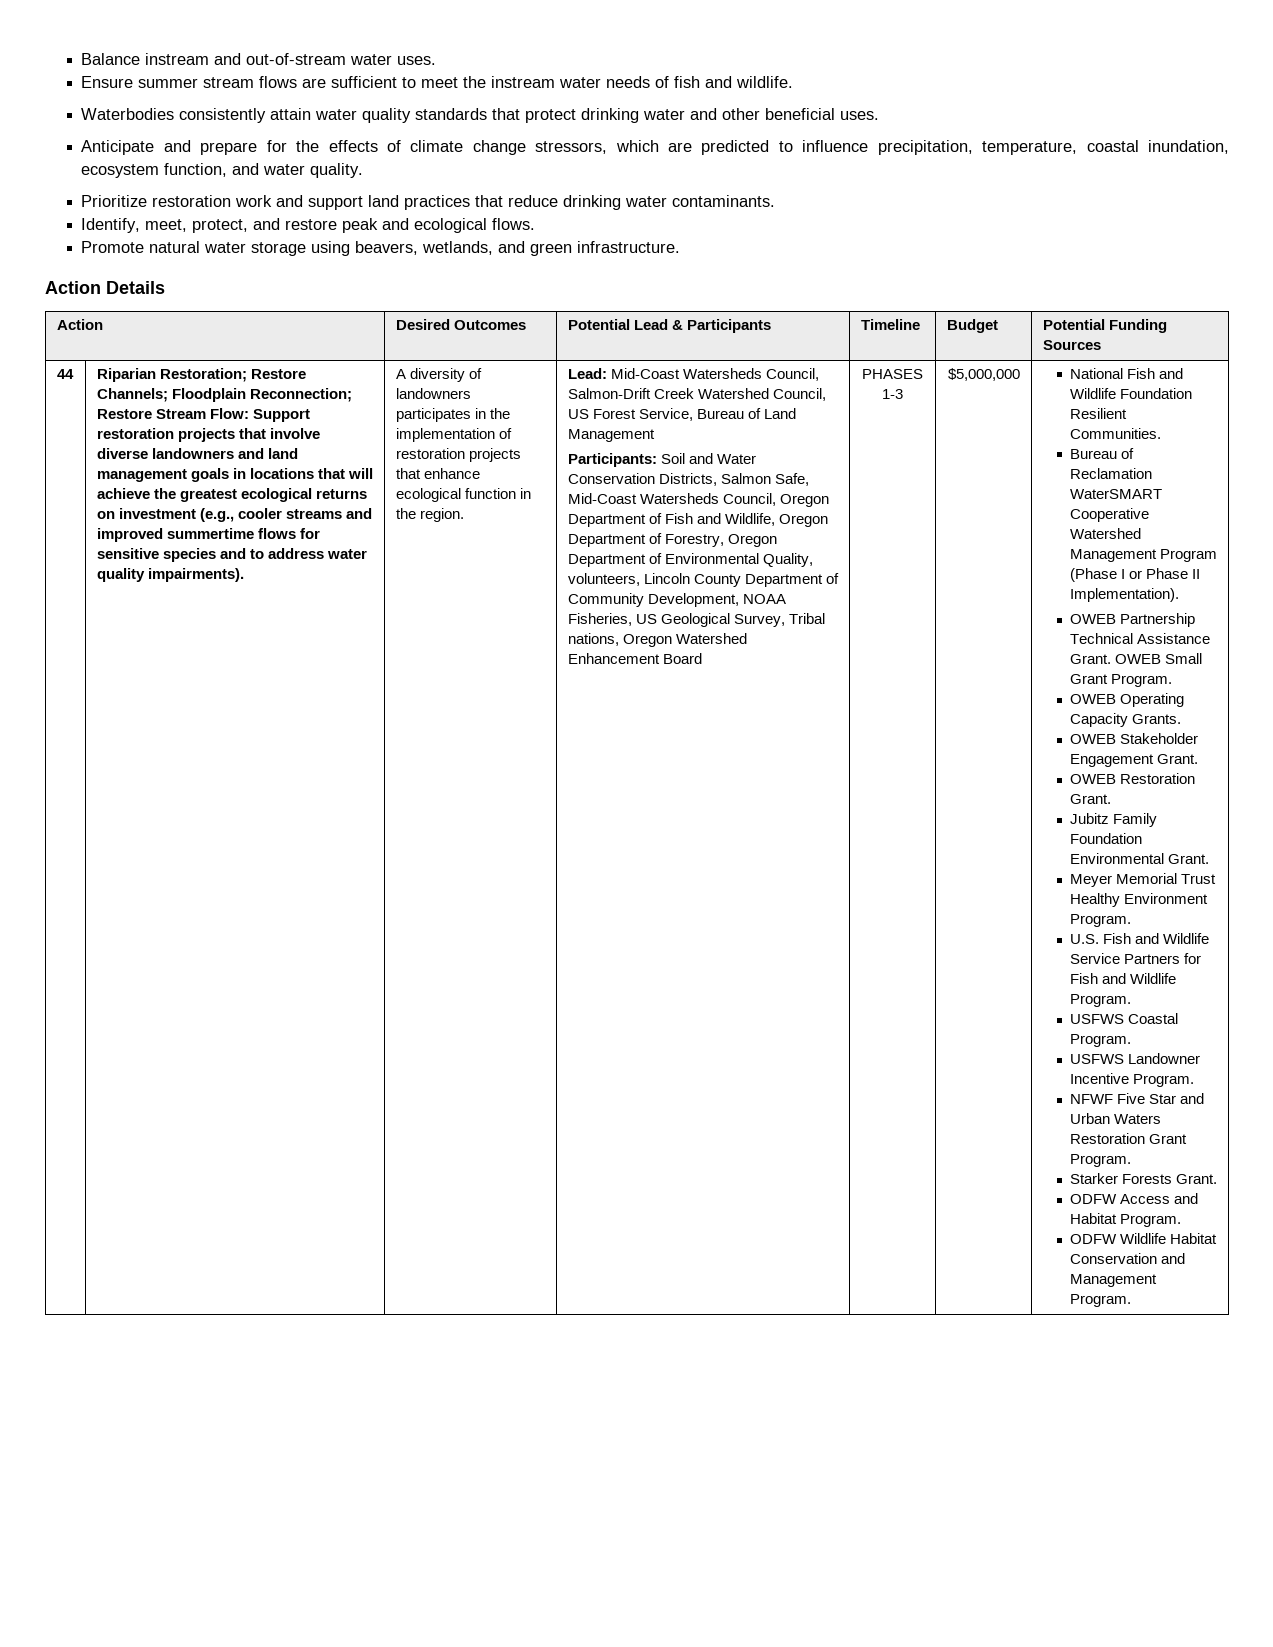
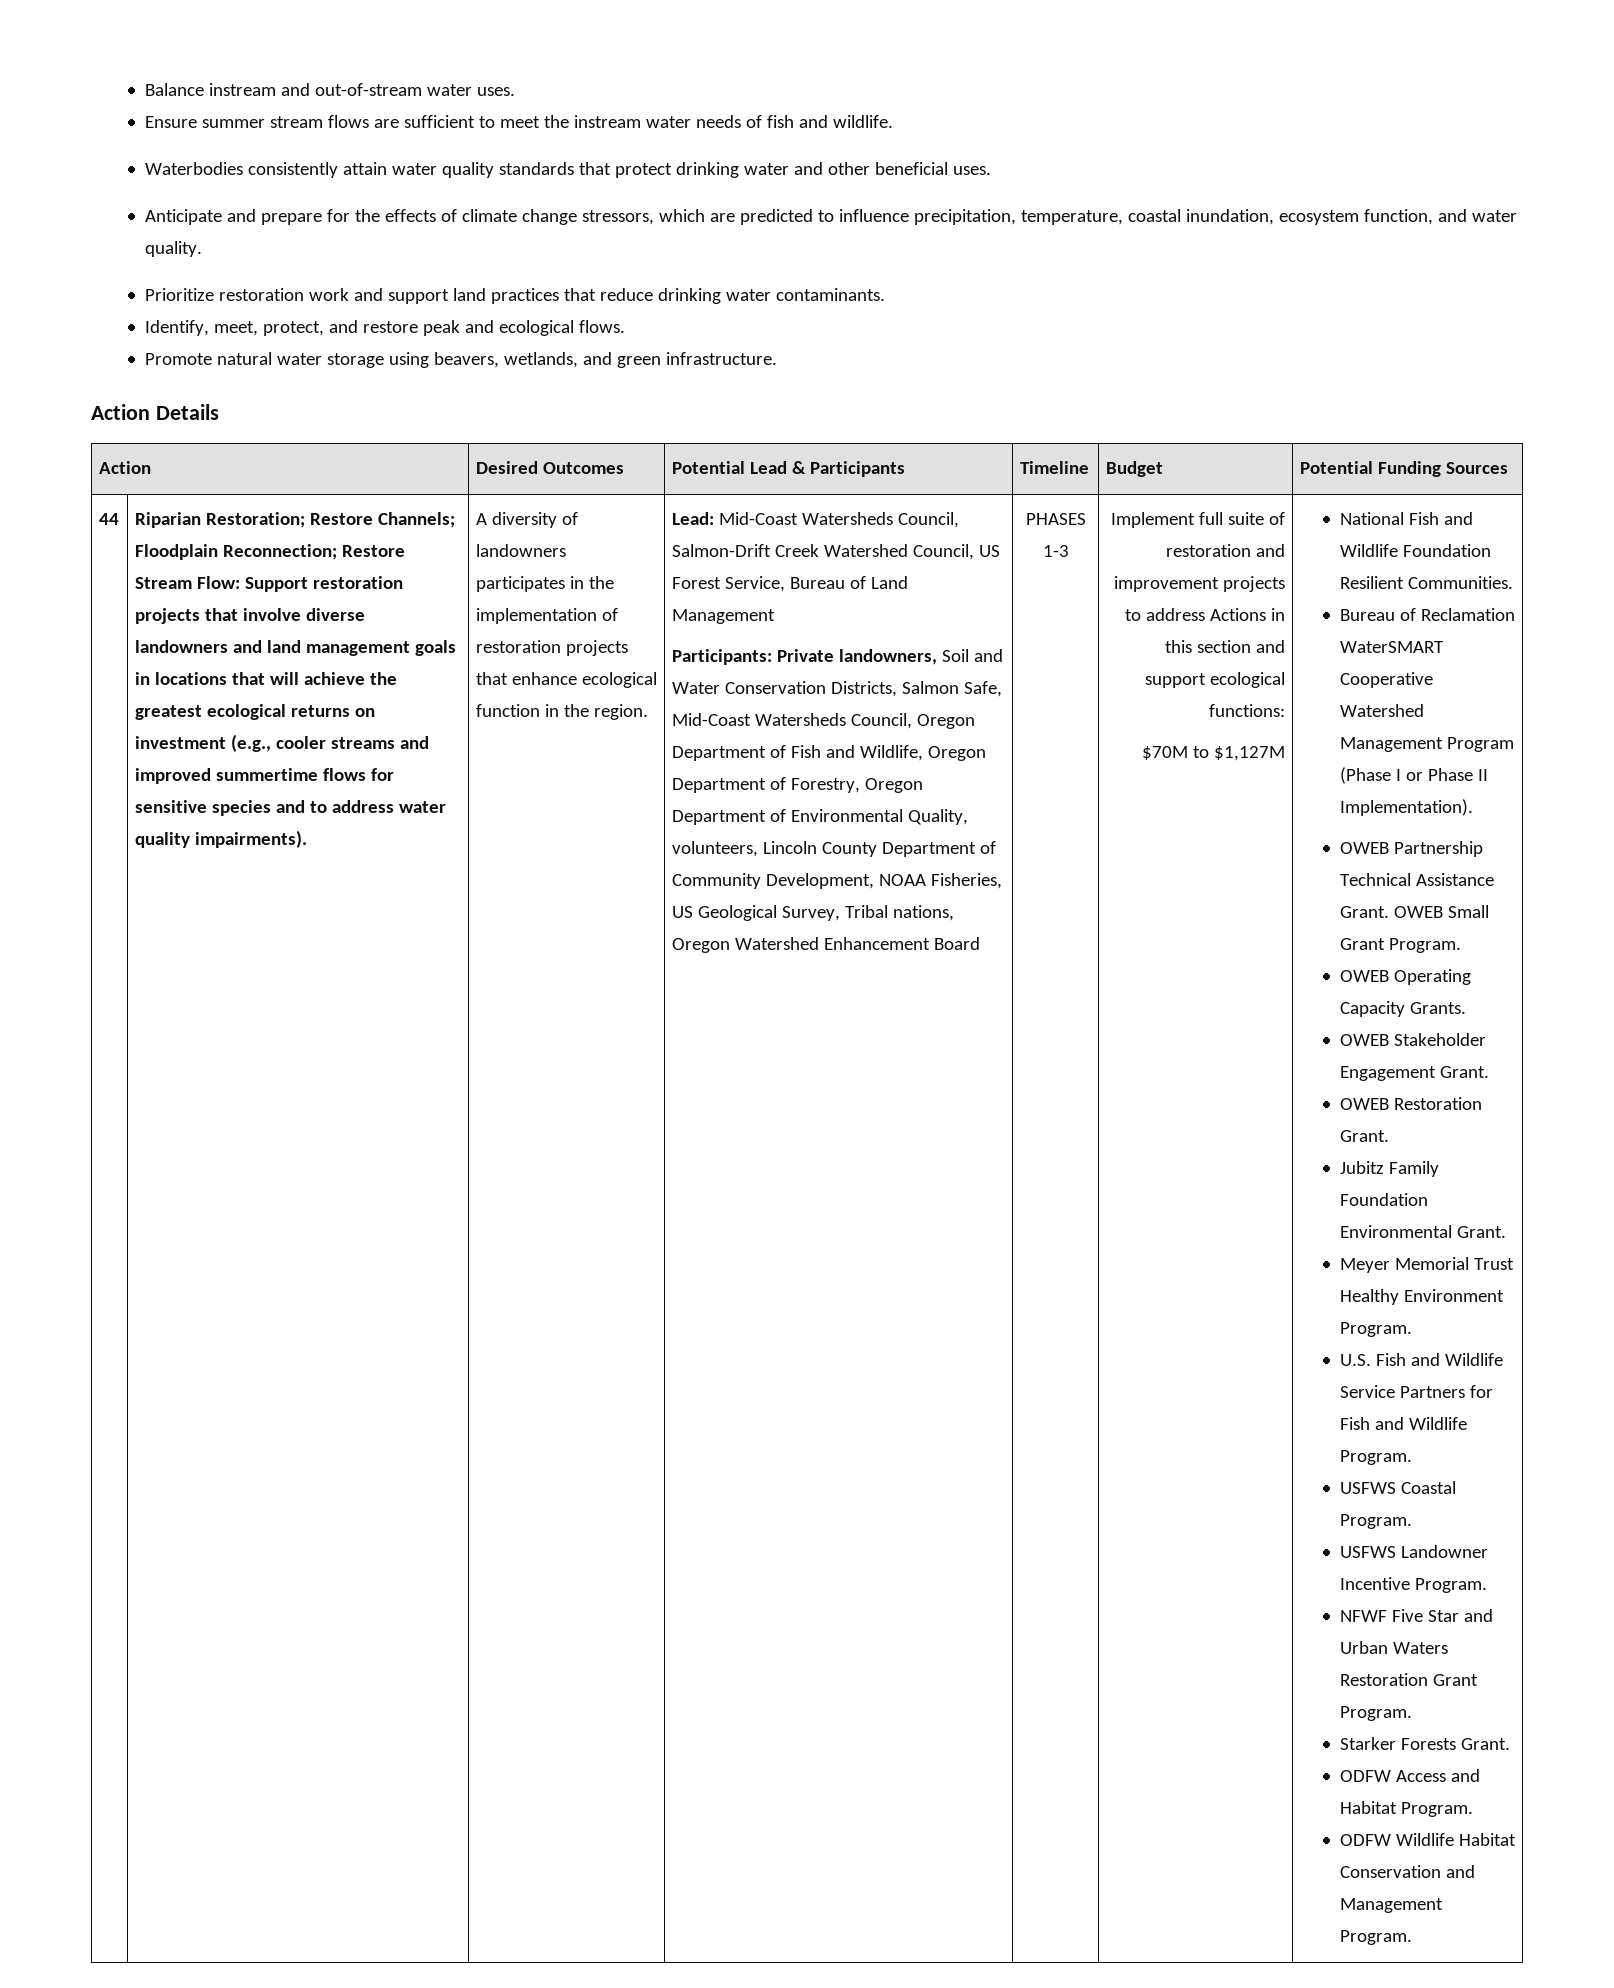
- Participants: Soil and Water Conservation Districts, Salmon Safe, Mid-Coast Watersheds Council, Oregon Department of Fish and Wildlife, Oregon Department of Forestry, Oregon Department of Environmental Quality, volunteers, Lincoln County Department of Community Development, NOAA Fisheries, US Geological Survey, Tribal nations, Oregon Watershed Enhancement Board
+ Participants: Private landowners, Soil and Water Conservation Districts, Salmon Safe, Mid-Coast Watersheds Council, Oregon Department of Fish and Wildlife, Oregon Department of Forestry, Oregon Department of Environmental Quality, volunteers, Lincoln County Department of Community Development, NOAA Fisheries, US Geological Survey, Tribal nations, Oregon Watershed Enhancement Board
- $5,000,000
+ Implement full suite of restoration and improvement projects to address Actions in this section and support ecological functions:
+ $70M to $1,127M

